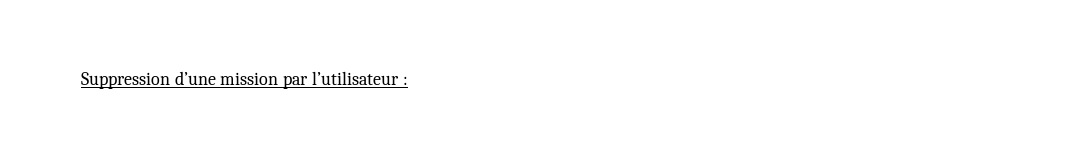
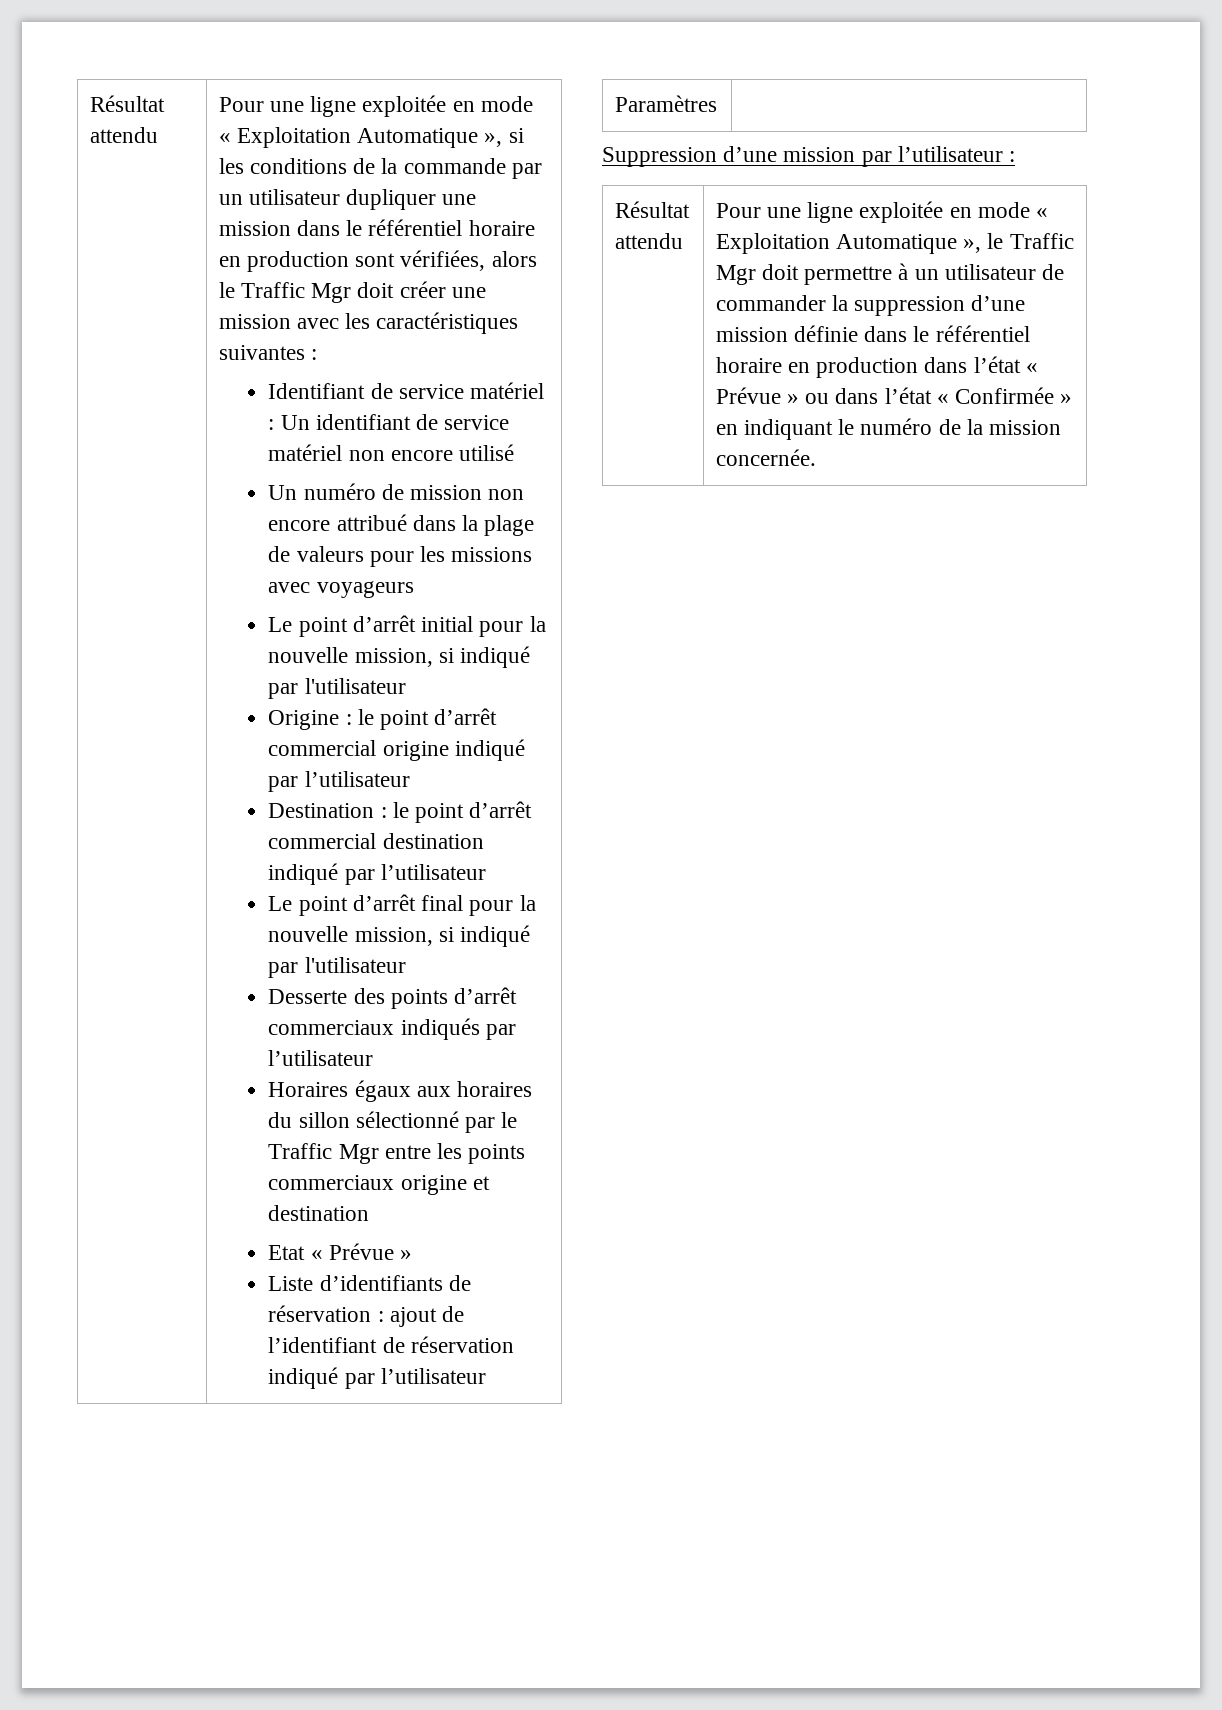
+ Résultat attendu | Pour une ligne exploitée en mode « Exploitation Automatique », si les conditions de la commande par un utilisateur dupliquer une mission dans le référentiel horaire en production sont vérifiées, alors le Traffic Mgr doit créer une mission avec les caractéristiques suivantes :
+ Identifiant de service matériel : Un identifiant de service matériel non encore utilisé
+ Un numéro de mission non encore attribué dans la plage de valeurs pour les missions avec voyageurs
+ Le point d’arrêt initial pour la nouvelle mission, si indiqué par l'utilisateur
+ Origine : le point d’arrêt commercial origine indiqué par l’utilisateur
+ Destination : le point d’arrêt commercial destination indiqué par l’utilisateur
+ Le point d’arrêt final pour la nouvelle mission, si indiqué par l'utilisateur
+ Desserte des points d’arrêt commerciaux indiqués par l’utilisateur
+ Horaires égaux aux horaires du sillon sélectionné par le Traffic Mgr entre les points commerciaux origine et destination
+ Etat « Prévue »
+ Liste d’identifiants de réservation : ajout de l’identifiant de réservation indiqué par l’utilisateur
+ Paramètres |
+ Résultat attendu | Pour une ligne exploitée en mode « Exploitation Automatique », le Traffic Mgr doit permettre à un utilisateur de commander la suppression d’une mission définie dans le référentiel horaire en production dans l’état « Prévue » ou dans l’état « Confirmée » en indiquant le numéro de la mission concernée.

